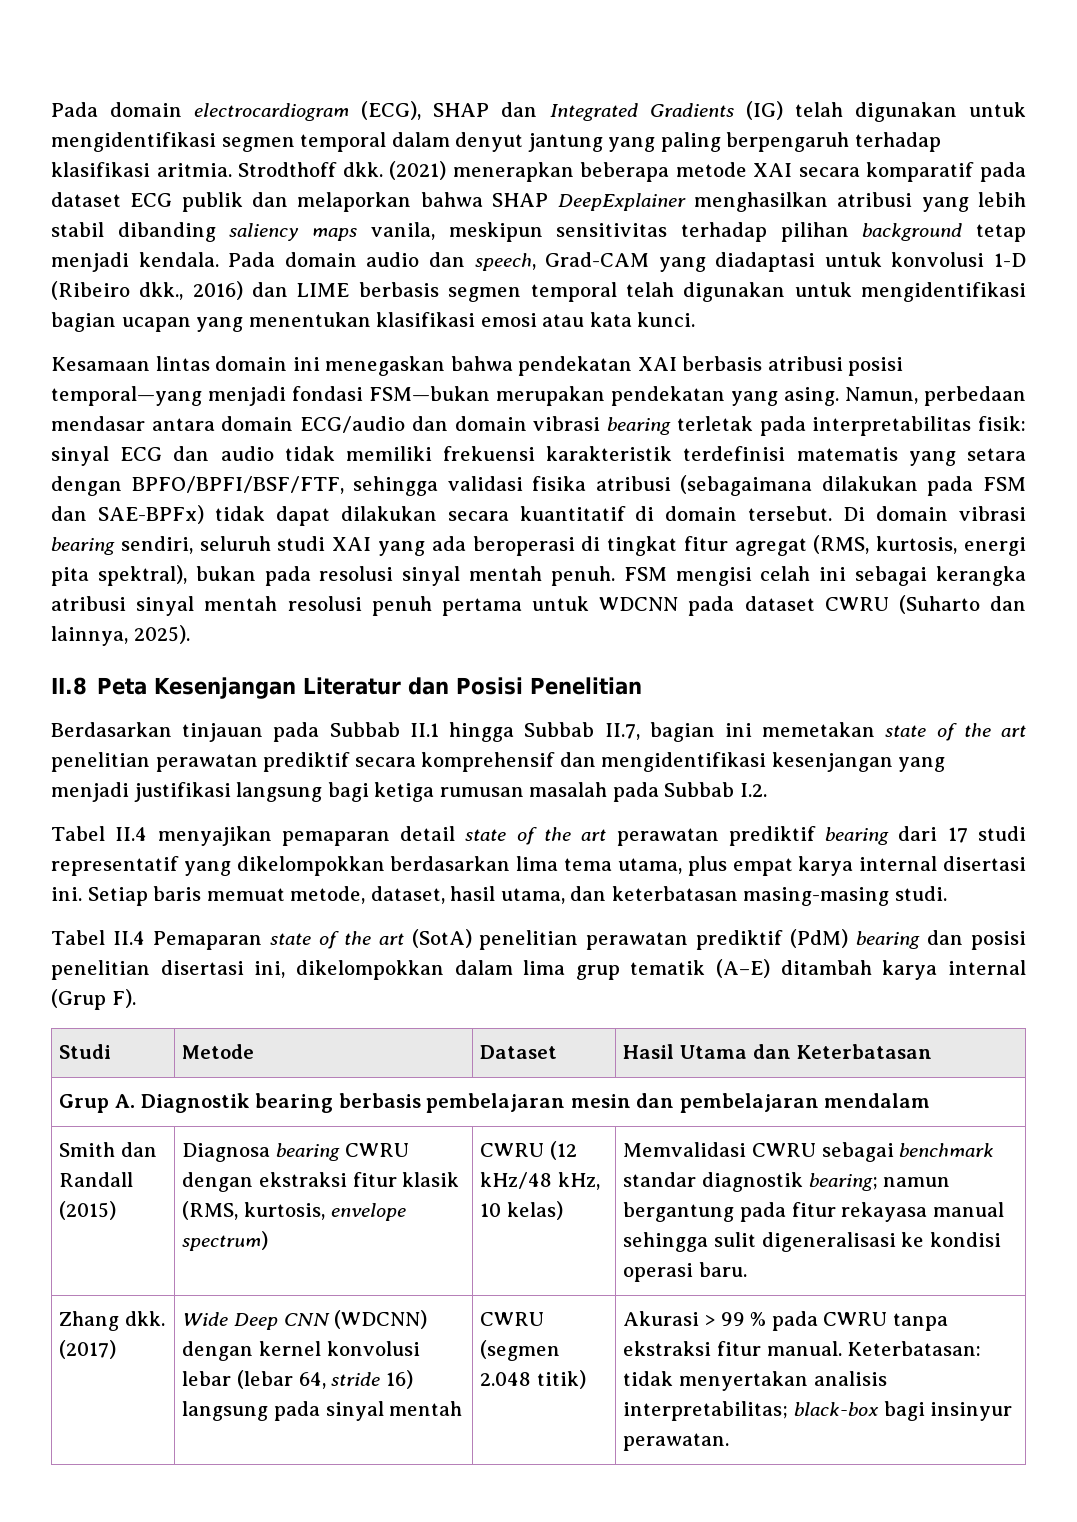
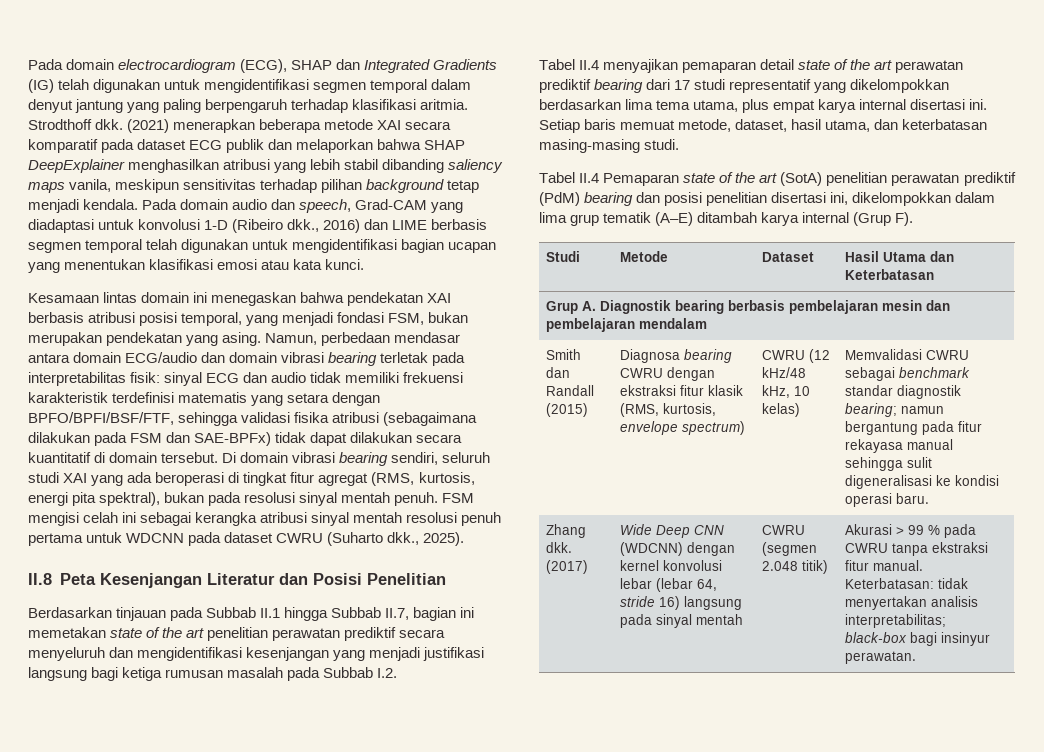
- Kesamaan lintas domain ini menegaskan bahwa pendekatan XAI berbasis atribusi posisi temporal—yang menjadi fondasi FSM—bukan merupakan pendekatan yang asing.
+ Kesamaan lintas domain ini menegaskan bahwa pendekatan XAI berbasis atribusi posisi temporal, yang menjadi fondasi FSM, bukan merupakan pendekatan yang asing.
- FSM mengisi celah ini sebagai kerangka atribusi sinyal mentah resolusi penuh pertama untuk WDCNN pada dataset CWRU (Suharto dan lainnya, 2025).
+ FSM mengisi celah ini sebagai kerangka atribusi sinyal mentah resolusi penuh pertama untuk WDCNN pada dataset CWRU (Suharto dkk., 2025).
- Berdasarkan tinjauan pada Subbab II.1 hingga Subbab II.7, bagian ini memetakan state of the art penelitian perawatan prediktif secara komprehensif dan mengidentifikasi kesenjangan yang menjadi justifikasi langsung bagi ketiga rumusan masalah pada Subbab I.2.
+ Berdasarkan tinjauan pada Subbab II.1 hingga Subbab II.7, bagian ini memetakan state of the art penelitian perawatan prediktif secara menyeluruh dan mengidentifikasi kesenjangan yang menjadi justifikasi langsung bagi ketiga rumusan masalah pada Subbab I.2.

